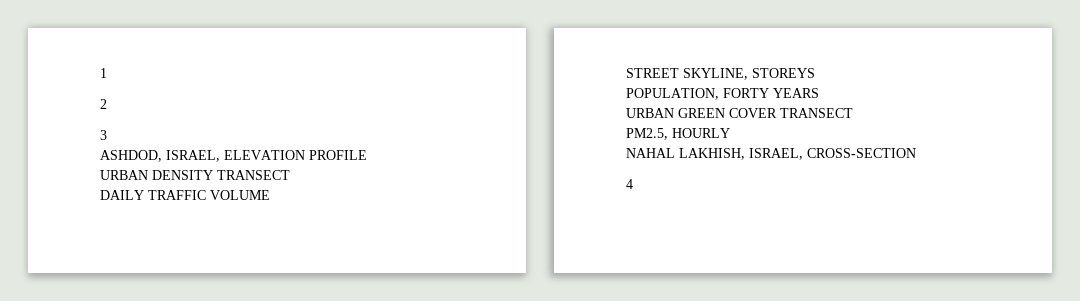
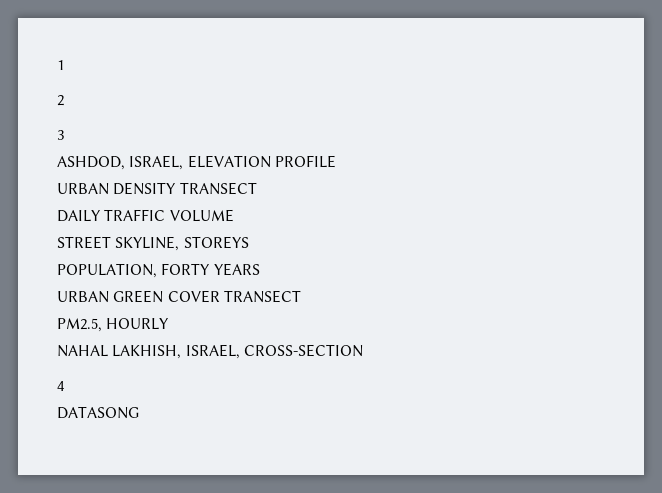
+ DATASONG

